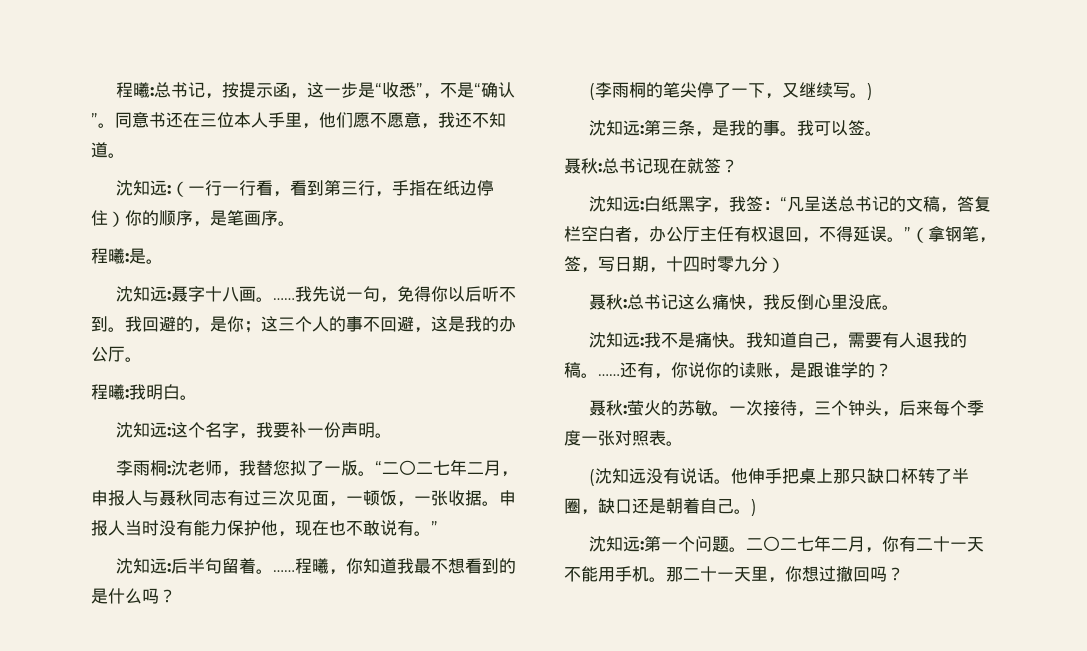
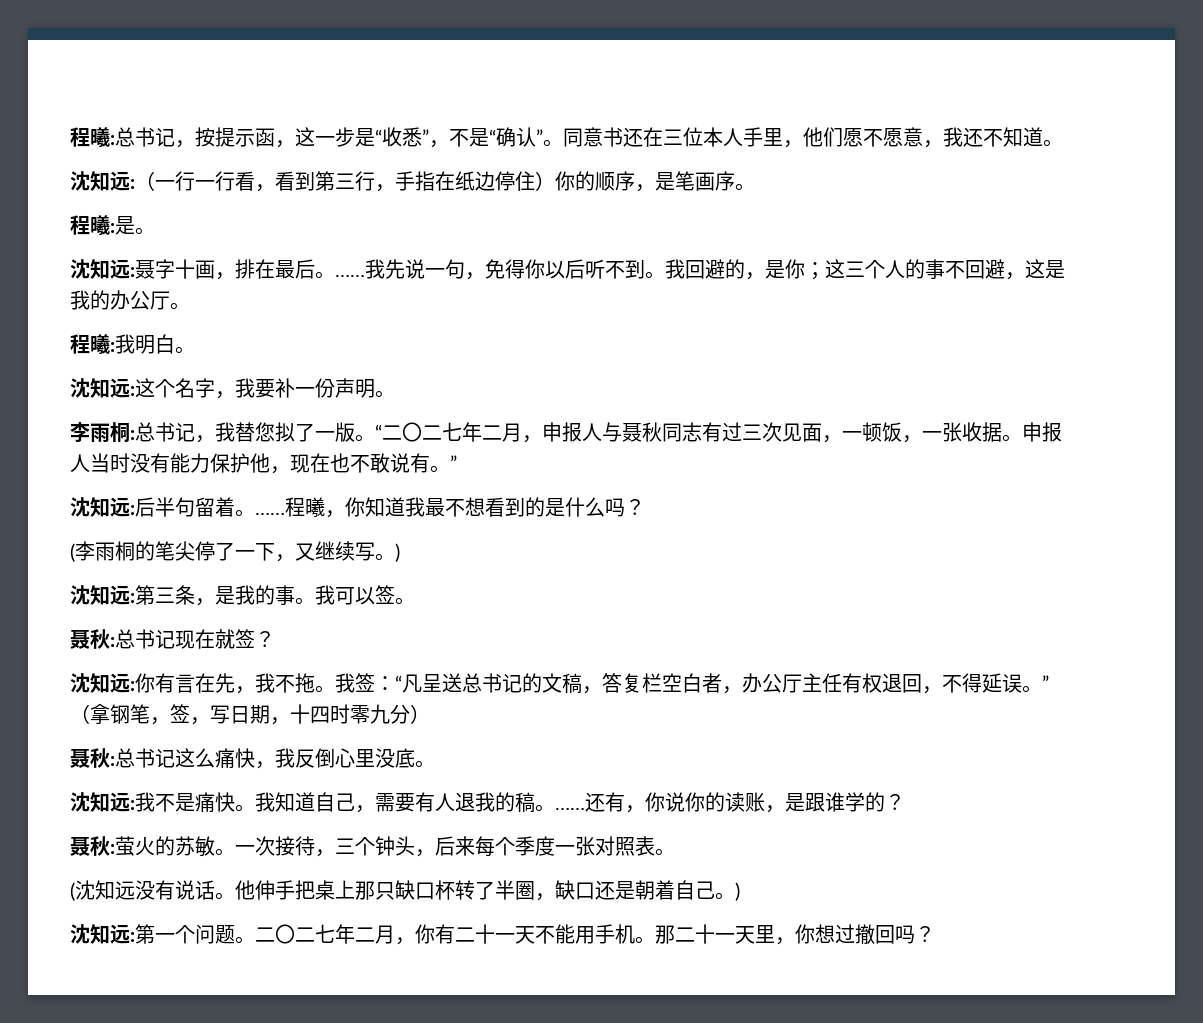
- 沈知远:聂字十八画。
+ 沈知远:聂字十画，排在最后。
- 李雨桐:沈老师，我替您拟了一版。
+ 李雨桐:总书记，我替您拟了一版。
- 沈知远:白纸黑字，我签：“凡呈送总书记的文稿，答复栏空白者，办公厅主任有权退回，不得延误。”（拿钢笔，签，写日期，十四时零九分）
+ 沈知远:你有言在先，我不拖。我签：“凡呈送总书记的文稿，答复栏空白者，办公厅主任有权退回，不得延误。”（拿钢笔，签，写日期，十四时零九分）

